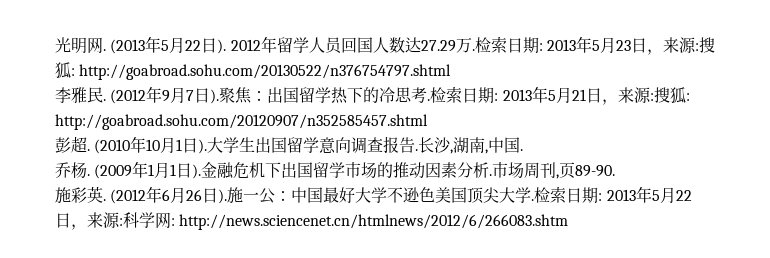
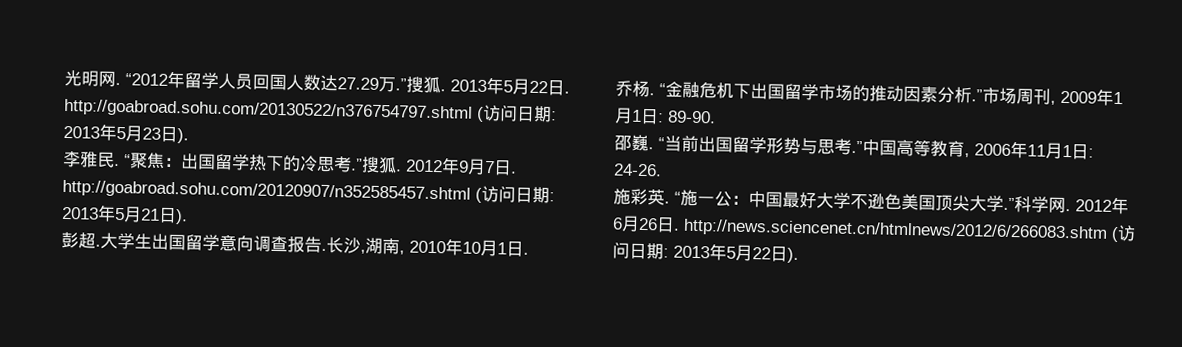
- (2013年5月22日). 2012年留学人员回国人数达27.29万.检索日期: 2013年5月23日，来源:搜狐: http://goabroad.sohu.com/20130522/n376754797.shtml
- 李雅民. (2012年9月7日).聚焦：出国留学热下的冷思考.检索日期: 2013年5月21日，来源:搜狐: http://goabroad.sohu.com/20120907/n352585457.shtml
- 彭超. (2010年10月1日).
+ “2012年留学人员回国人数达27.29万.”搜狐. 2013年5月22日. http://goabroad.sohu.com/20130522/n376754797.shtml (访问日期: 2013年5月23日).
+ 李雅民. “聚焦：出国留学热下的冷思考.”搜狐. 2012年9月7日. http://goabroad.sohu.com/20120907/n352585457.shtml (访问日期: 2013年5月21日).
+ 彭超.
- 长沙,湖南,中国.
+ 长沙,湖南, 2010年10月1日.
- (2009年1月1日).金融危机下出国留学市场的推动因素分析.
+ “金融危机下出国留学市场的推动因素分析.”
- 市场周刊,页89-90.
- 施彩英. (2012年6月26日).施一公：中国最好大学不逊色美国顶尖大学.检索日期: 2013年5月22日，来源:科学网: http://news.sciencenet.cn/htmlnews/2012/6/266083.shtm
+ 市场周刊, 2009年1月1日: 89-90.
+ 邵巍. “当前出国留学形势与思考.”中国高等教育, 2006年11月1日: 24-26.
+ 施彩英. “施一公：中国最好大学不逊色美国顶尖大学.”科学网. 2012年6月26日. http://news.sciencenet.cn/htmlnews/2012/6/266083.shtm (访问日期: 2013年5月22日).

